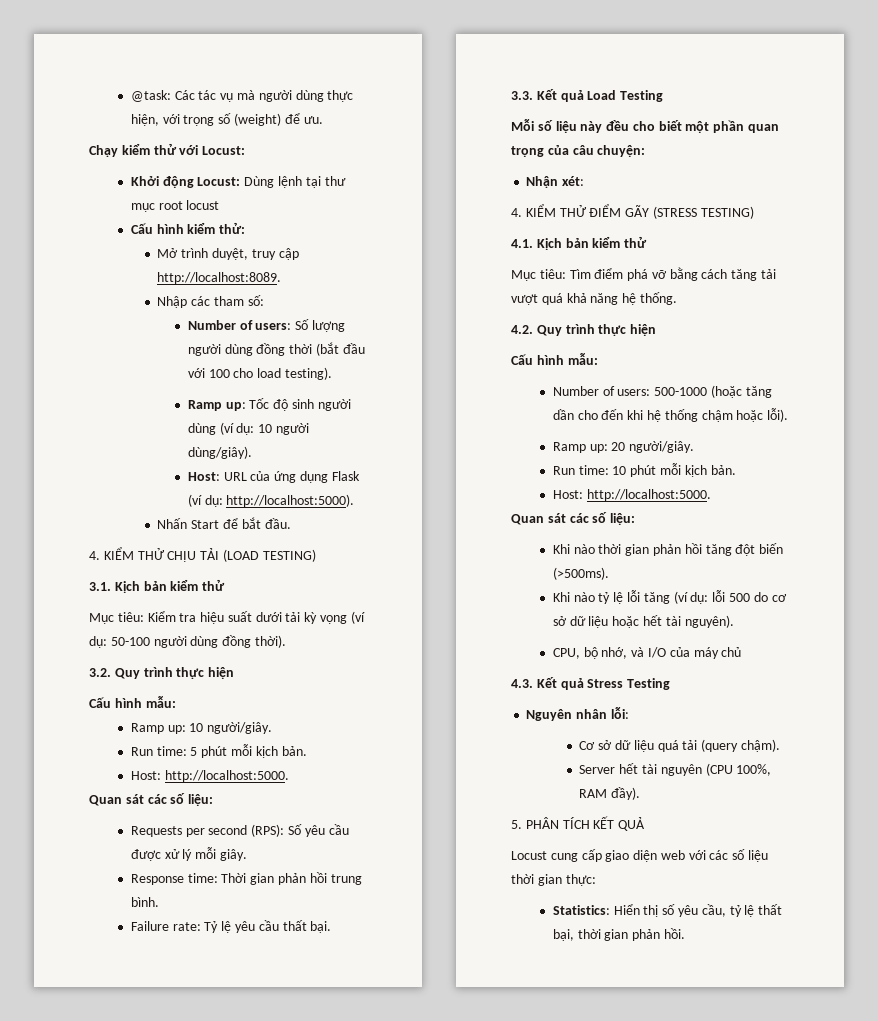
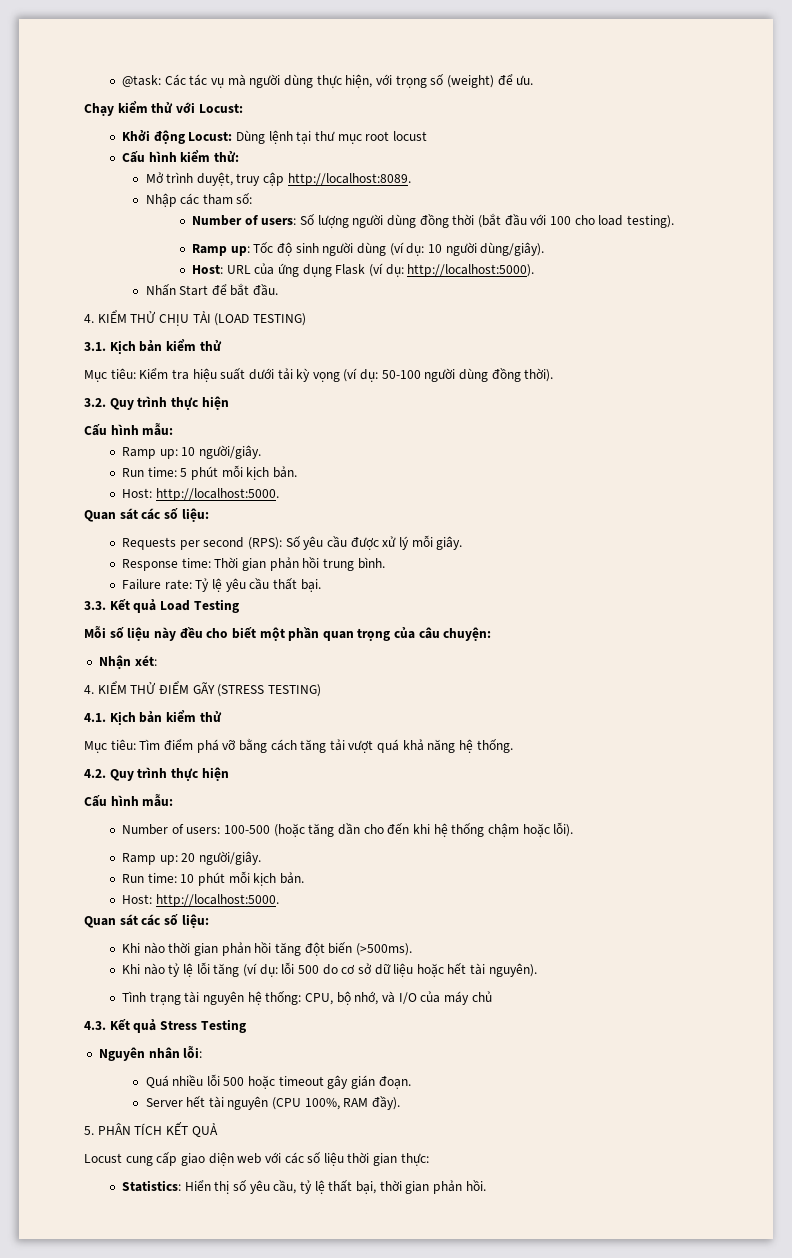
- Number of users: 500-1000 (hoặc tăng dần cho đến khi hệ thống chậm hoặc lỗi).
+ Number of users: 100-500 (hoặc tăng dần cho đến khi hệ thống chậm hoặc lỗi).
- CPU, bộ nhớ, và I/O của máy chủ
+ Tình trạng tài nguyên hệ thống: CPU, bộ nhớ, và I/O của máy chủ
- Cơ sở dữ liệu quá tải (query chậm).
+ Quá nhiều lỗi 500 hoặc timeout gây gián đoạn.

